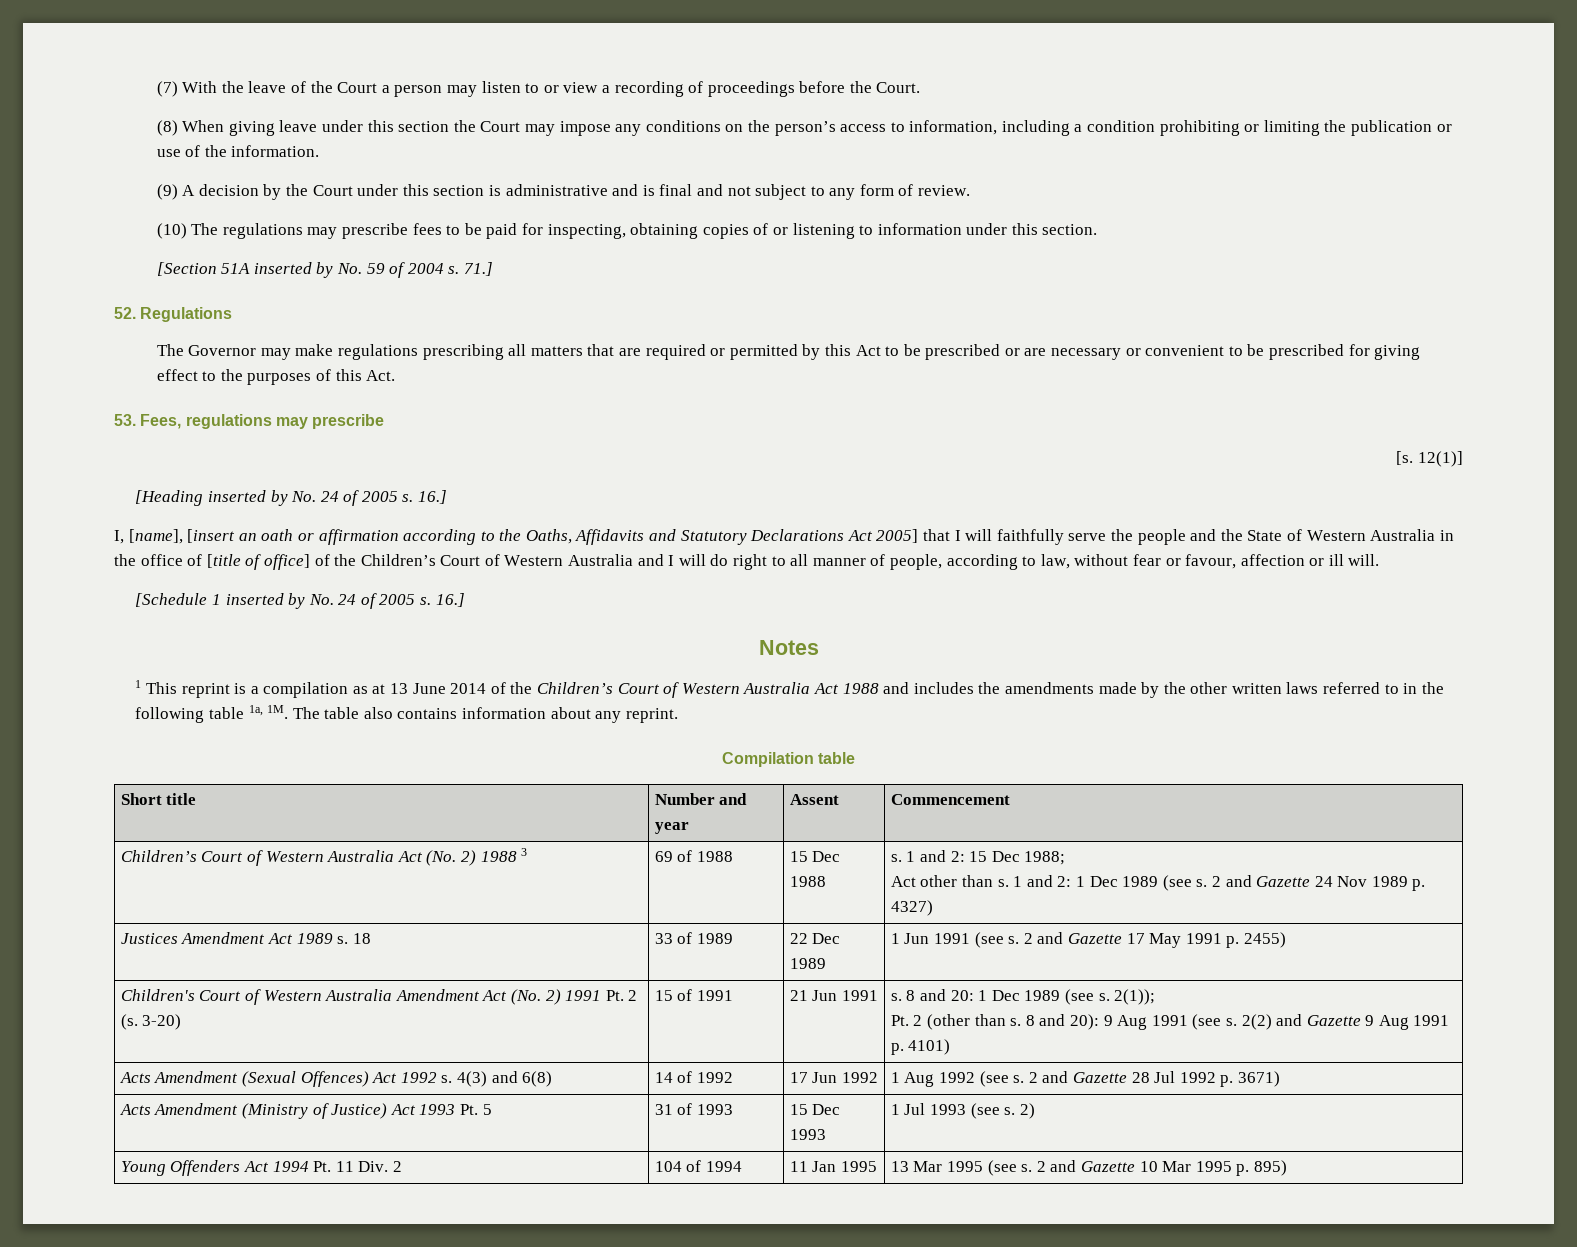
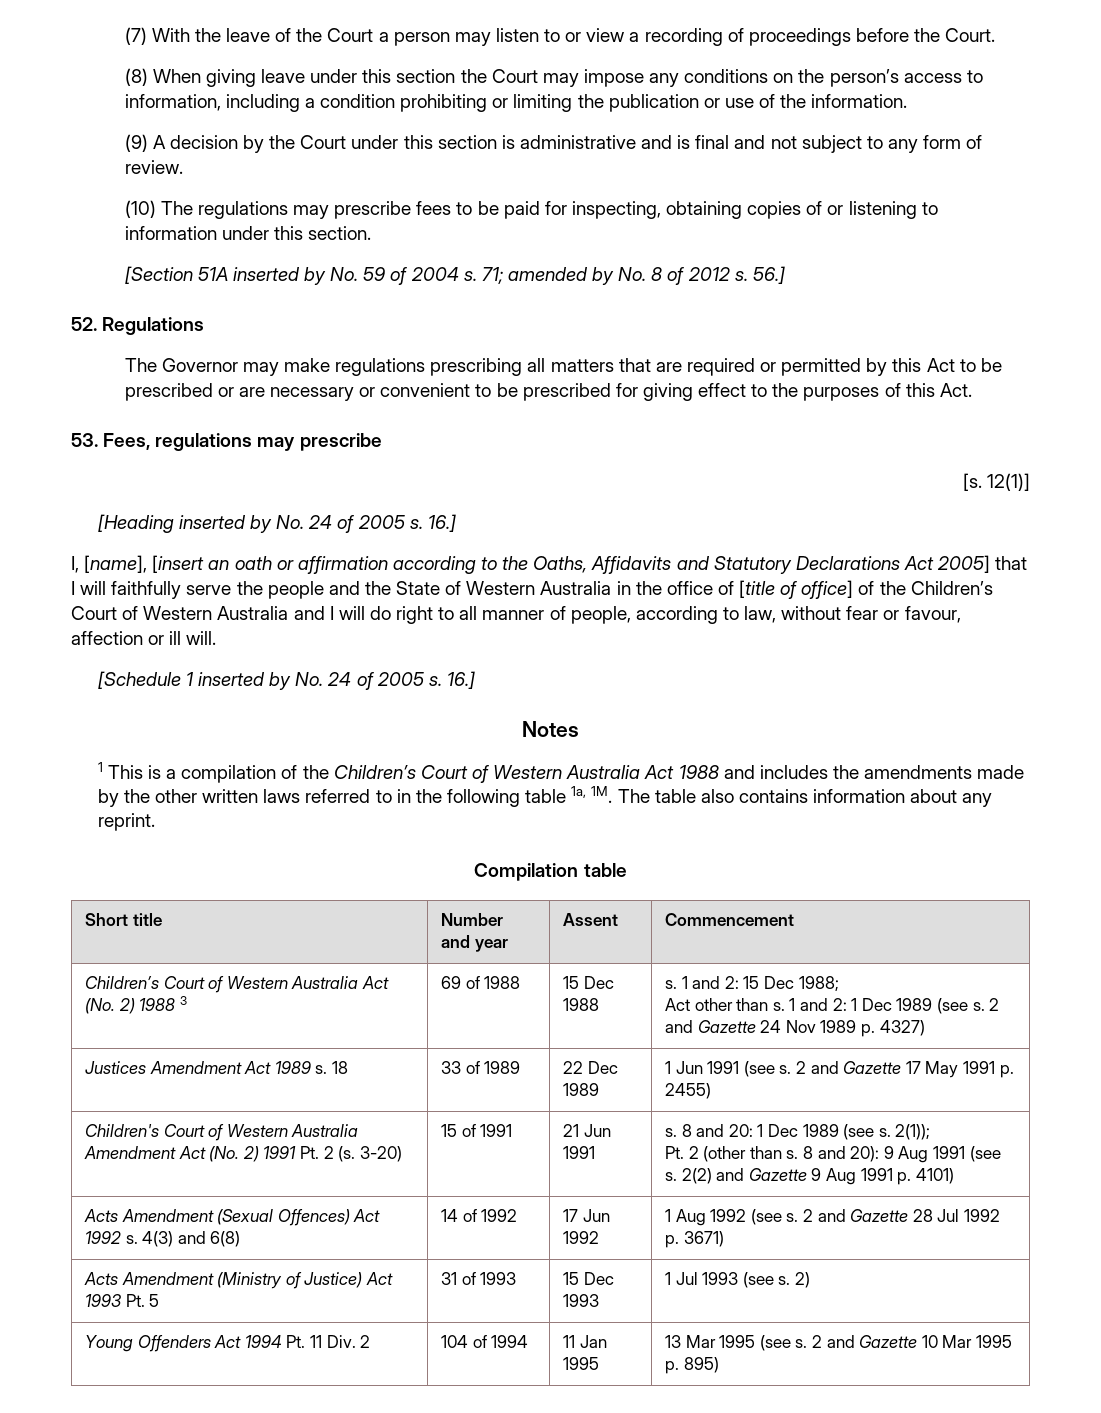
- 71.]
+ 71; amended by No. 8 of 2012 s. 56.]
- 1 This reprint is a compilation as at 13 June 2014 of the Children’s Court of Western Australia Act 1988 and includes the amendments made by the other written laws referred to in the following table 1a, 1M.
+ 1 This is a compilation of the Children’s Court of Western Australia Act 1988 and includes the amendments made by the other written laws referred to in the following table 1a, 1M.

